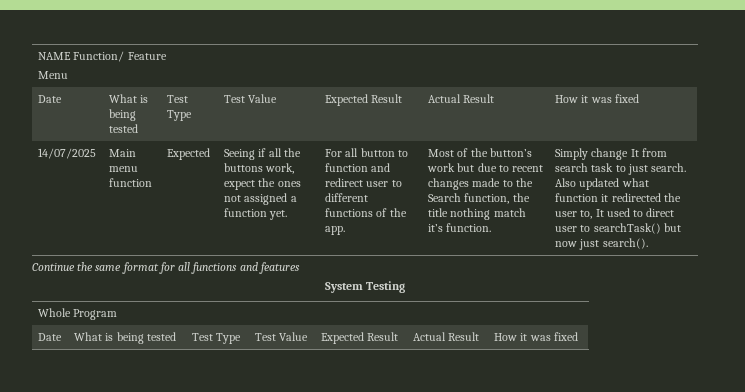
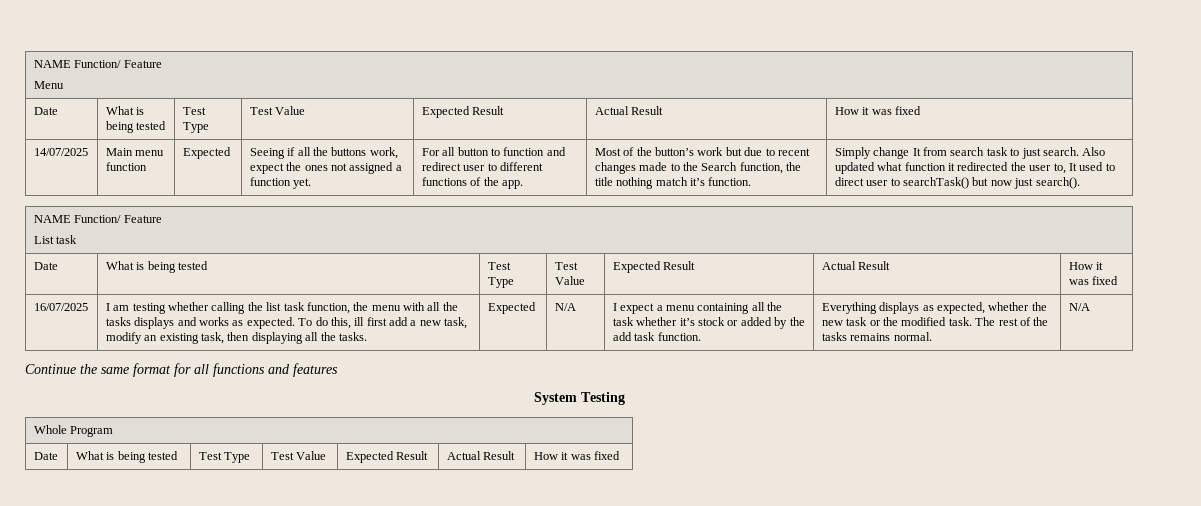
  Also updated what function it redirected the user to, It used to direct user to searchTask() but now just search().
+ NAME Function/ Feature
+ List task
+ Date | What is being tested | Test Type | Test Value | Expected Result | Actual Result | How it was fixed
+ 16/07/2025 | I am testing whether calling the list task function, the menu with all the tasks displays and works as expected. To do this, ill first add a new task, modify an existing task, then displaying all the tasks. | Expected | N/A | I expect a menu containing all the task whether it’s stock or added by the add task function. | Everything displays as expected, whether the new task or the modified task. The rest of the tasks remains normal. | N/A

